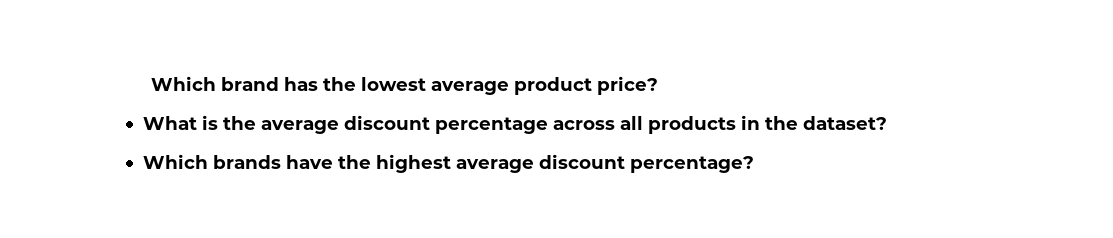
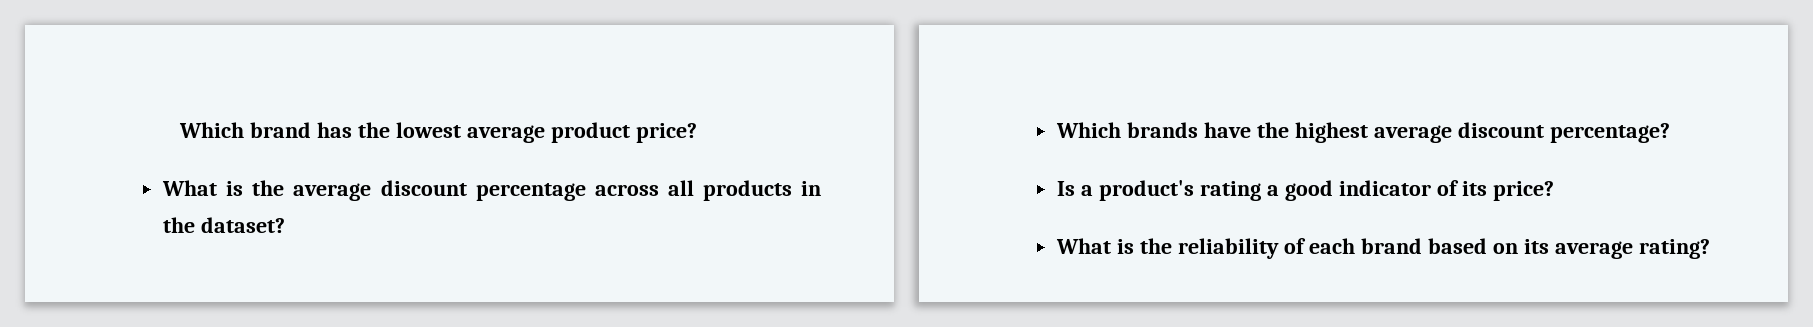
+ Is a product's rating a good indicator of its price?
+ What is the reliability of each brand based on its average rating?

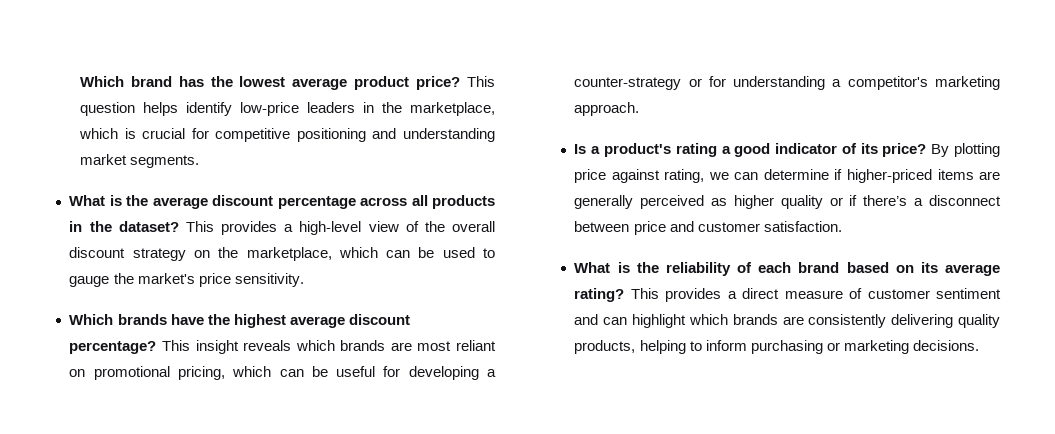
+ This question helps identify low-price leaders in the marketplace, which is crucial for competitive positioning and understanding market segments.
+ This provides a high-level view of the overall discount strategy on the marketplace, which can be used to gauge the market's price sensitivity.
+ This insight reveals which brands are most reliant on promotional pricing, which can be useful for developing a counter-strategy or for understanding a competitor's marketing approach.
+ By plotting price against rating, we can determine if higher-priced items are generally perceived as higher quality or if there’s a disconnect between price and customer satisfaction.
+ This provides a direct measure of customer sentiment and can highlight which brands are consistently delivering quality products, helping to inform purchasing or marketing decisions.

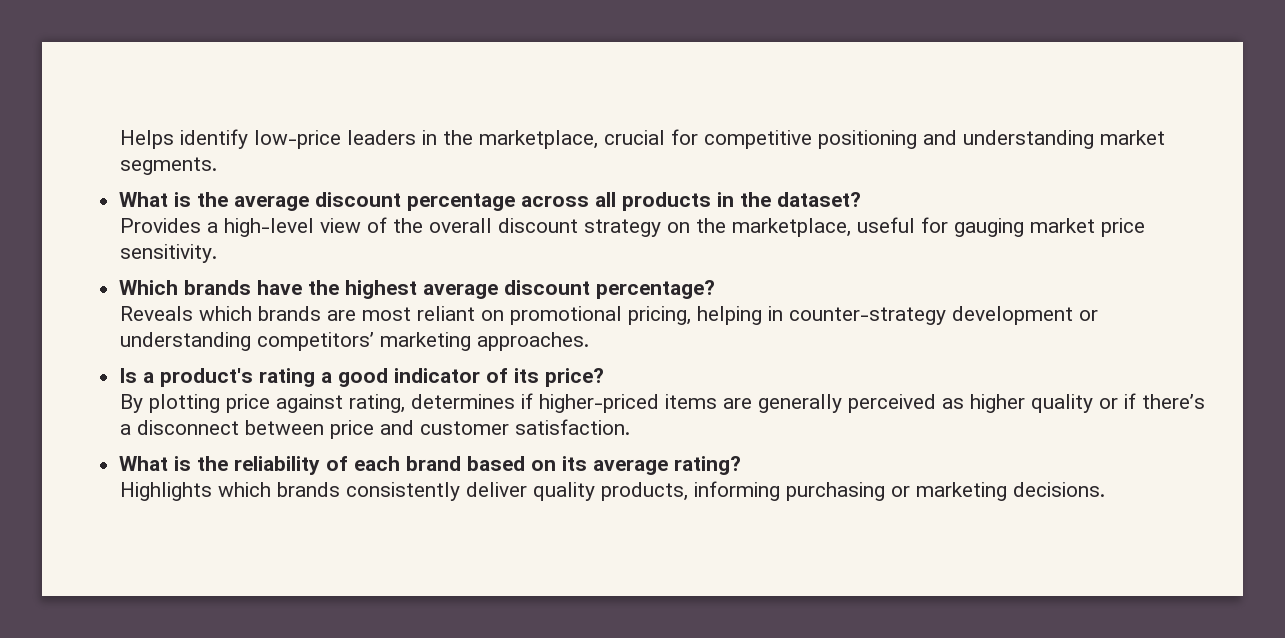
- Which brand has the lowest average product price? This question helps identify low-price leaders in the marketplace, which is crucial for competitive positioning and understanding market segments.
+ Helps identify low-price leaders in the marketplace, crucial for competitive positioning and understanding market segments.
- What is the average discount percentage across all products in the dataset? This provides a high-level view of the overall discount strategy on the marketplace, which can be used to gauge the market's price sensitivity.
+ What is the average discount percentage across all products in the dataset?
+ Provides a high-level view of the overall discount strategy on the marketplace, useful for gauging market price sensitivity.
- Which brands have the highest average discount percentage? This insight reveals which brands are most reliant on promotional pricing, which can be useful for developing a counter-strategy or for understanding a competitor's marketing approach.
+ Which brands have the highest average discount percentage?
+ Reveals which brands are most reliant on promotional pricing, helping in counter-strategy development or understanding competitors’ marketing approaches.
- Is a product's rating a good indicator of its price? By plotting price against rating, we can determine if higher-priced items are generally perceived as higher quality or if there’s a disconnect between price and customer satisfaction.
+ Is a product's rating a good indicator of its price?
+ By plotting price against rating, determines if higher-priced items are generally perceived as higher quality or if there’s a disconnect between price and customer satisfaction.
- What is the reliability of each brand based on its average rating? This provides a direct measure of customer sentiment and can highlight which brands are consistently delivering quality products, helping to inform purchasing or marketing decisions.
+ What is the reliability of each brand based on its average rating?
+ Highlights which brands consistently deliver quality products, informing purchasing or marketing decisions.

